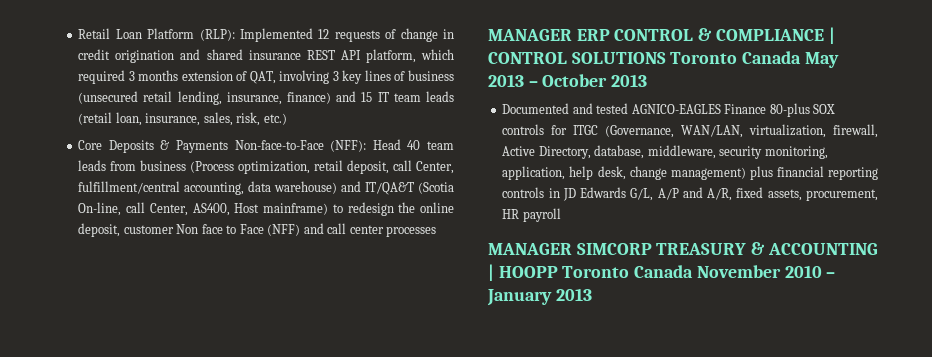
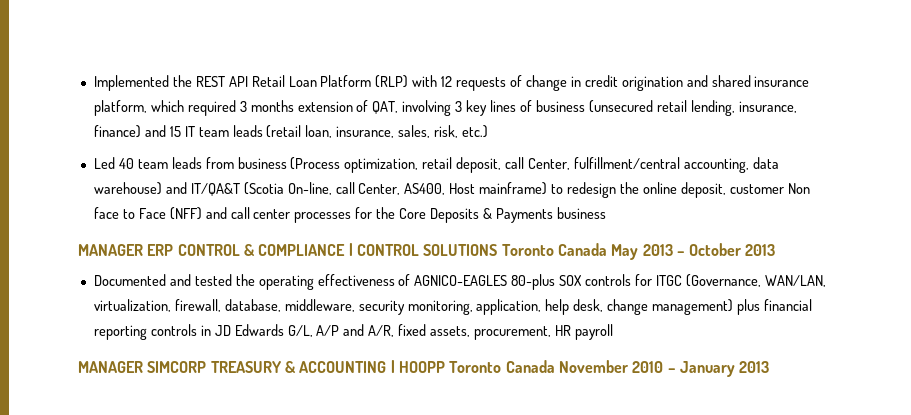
- Retail Loan Platform (RLP): Implemented 12 requests of change in credit origination and shared insurance REST API platform, which required 3 months extension of QAT, involving 3 key lines of business (unsecured retail lending, insurance, finance) and 15 IT team leads (retail loan, insurance, sales, risk, etc.)
+ Implemented the REST API Retail Loan Platform (RLP) with 12 requests of change in credit origination and shared insurance platform, which required 3 months extension of QAT, involving 3 key lines of business (unsecured retail lending, insurance, finance) and 15 IT team leads (retail loan, insurance, sales, risk, etc.)
- Core Deposits & Payments Non-face-to-Face (NFF): Head 40 team leads from business (Process optimization, retail deposit, call Center, fulfillment/central accounting, data warehouse) and IT/QA&T (Scotia On-line, call Center, AS400, Host mainframe) to redesign the online deposit, customer Non face to Face (NFF) and call center processes
+ Led 40 team leads from business (Process optimization, retail deposit, call Center, fulfillment/central accounting, data warehouse) and IT/QA&T (Scotia On-line, call Center, AS400, Host mainframe) to redesign the online deposit, customer Non face to Face (NFF) and call center processes for the Core Deposits & Payments business
- Documented and tested AGNICO-EAGLES Finance 80-plus SOX controls for ITGC (Governance, WAN/LAN, virtualization, firewall, Active Directory, database, middleware, security monitoring, application, help desk, change management) plus financial reporting controls in JD Edwards G/L, A/P and A/R, fixed assets, procurement, HR payroll
+ Documented and tested the operating effectiveness of AGNICO-EAGLES 80-plus SOX controls for ITGC (Governance, WAN/LAN, virtualization, firewall, database, middleware, security monitoring, application, help desk, change management) plus financial reporting controls in JD Edwards G/L, A/P and A/R, fixed assets, procurement, HR payroll

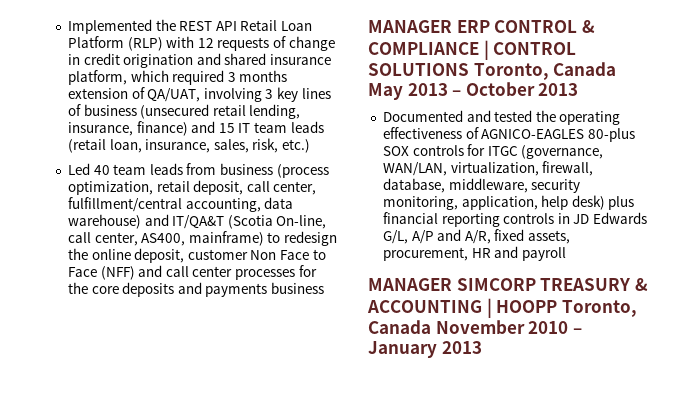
- Implemented the REST API Retail Loan Platform (RLP) with 12 requests of change in credit origination and shared insurance platform, which required 3 months extension of QAT, involving 3 key lines of business (unsecured retail lending, insurance, finance) and 15 IT team leads (retail loan, insurance, sales, risk, etc.)
+ Implemented the REST API Retail Loan Platform (RLP) with 12 requests of change in credit origination and shared insurance platform, which required 3 months extension of QA/UAT, involving 3 key lines of business (unsecured retail lending, insurance, finance) and 15 IT team leads (retail loan, insurance, sales, risk, etc.)
- Led 40 team leads from business (Process optimization, retail deposit, call Center, fulfillment/central accounting, data warehouse) and IT/QA&T (Scotia On-line, call Center, AS400, Host mainframe) to redesign the online deposit, customer Non face to Face (NFF) and call center processes for the Core Deposits & Payments business
+ Led 40 team leads from business (process optimization, retail deposit, call center, fulfillment/central accounting, data warehouse) and IT/QA&T (Scotia On-line, call center, AS400, mainframe) to redesign the online deposit, customer Non Face to Face (NFF) and call center processes for the core deposits and payments business
- MANAGER ERP CONTROL & COMPLIANCE | CONTROL SOLUTIONS Toronto Canada May 2013 – October 2013
+ MANAGER ERP CONTROL & COMPLIANCE | CONTROL SOLUTIONS Toronto, Canada May 2013 – October 2013
- Documented and tested the operating effectiveness of AGNICO-EAGLES 80-plus SOX controls for ITGC (Governance, WAN/LAN, virtualization, firewall, database, middleware, security monitoring, application, help desk, change management) plus financial reporting controls in JD Edwards G/L, A/P and A/R, fixed assets, procurement, HR payroll
+ Documented and tested the operating effectiveness of AGNICO-EAGLES 80-plus SOX controls for ITGC (governance, WAN/LAN, virtualization, firewall, database, middleware, security monitoring, application, help desk) plus financial reporting controls in JD Edwards G/L, A/P and A/R, fixed assets, procurement, HR and payroll
- MANAGER SIMCORP TREASURY & ACCOUNTING | HOOPP Toronto Canada November 2010 – January 2013
+ MANAGER SIMCORP TREASURY & ACCOUNTING | HOOPP Toronto, Canada November 2010 – January 2013

